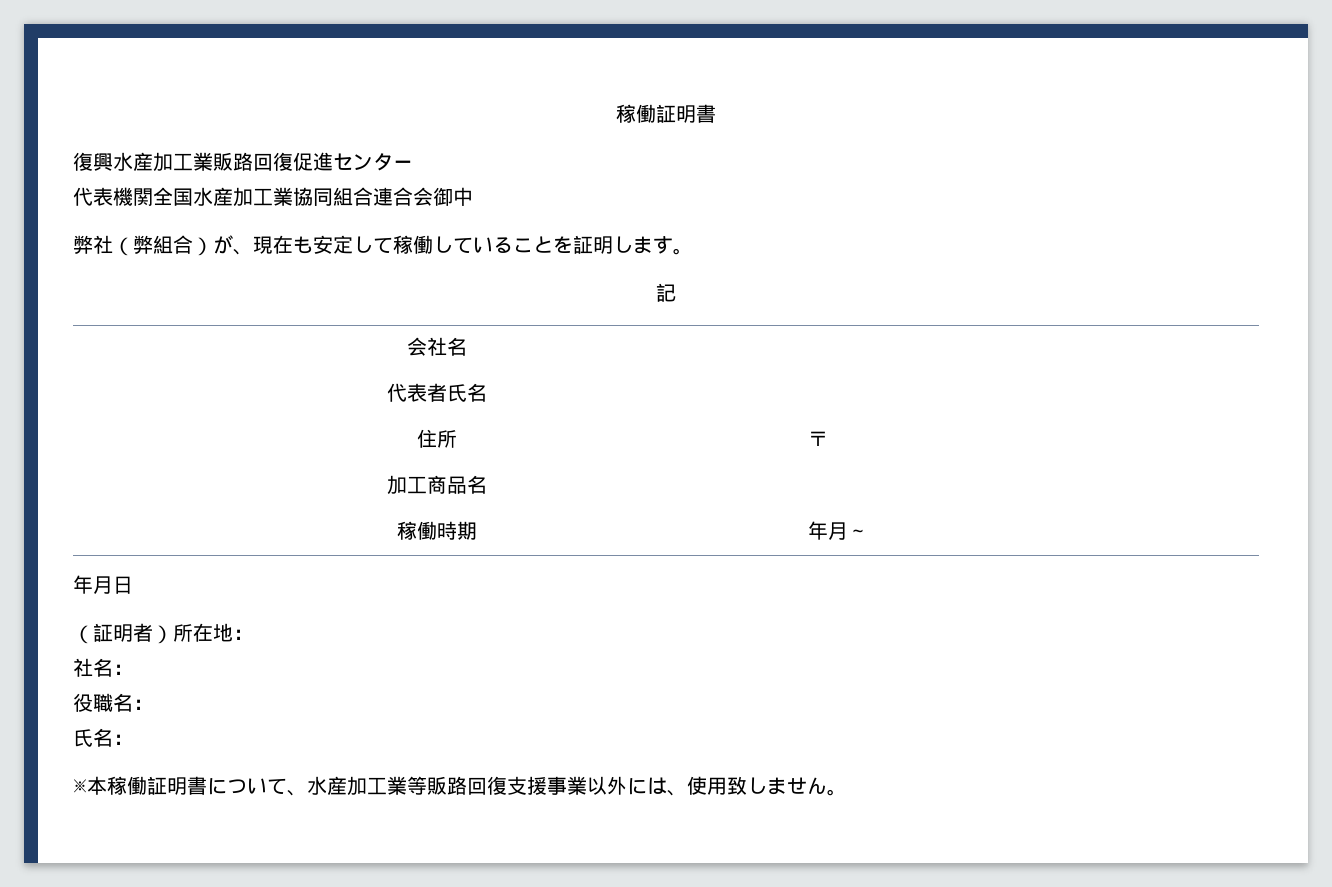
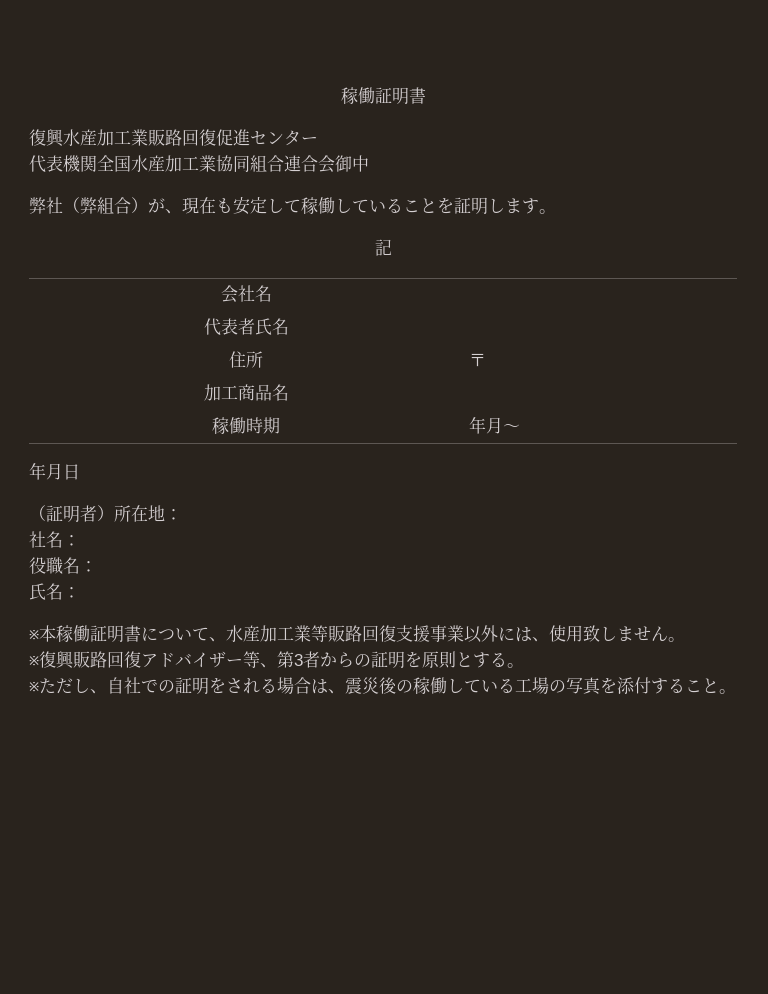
+ ※復興販路回復アドバイザー等、第3者からの証明を原則とする。
+ ※ただし、自社での証明をされる場合は、震災後の稼働している工場の写真を添付すること。

